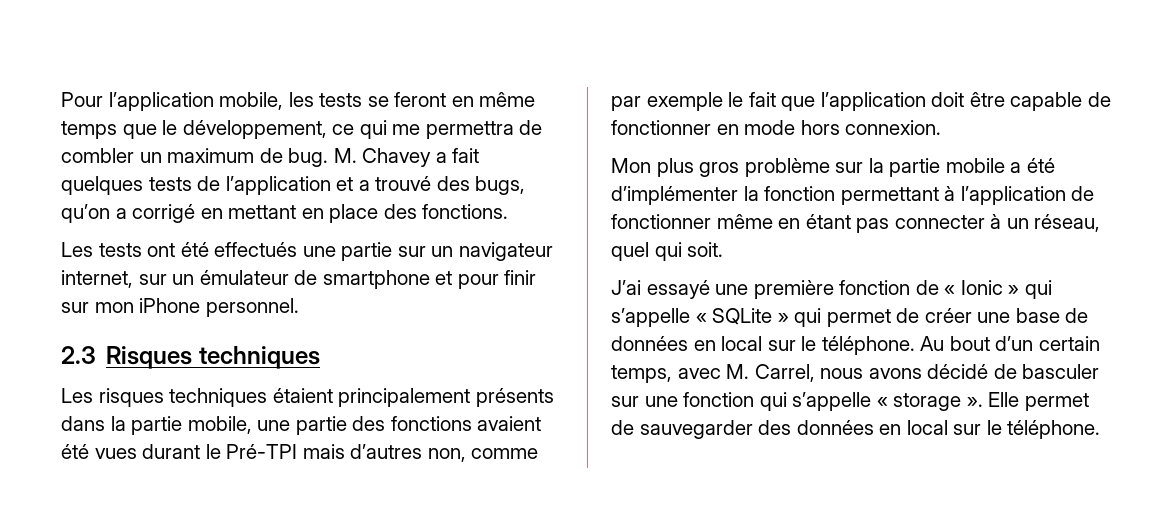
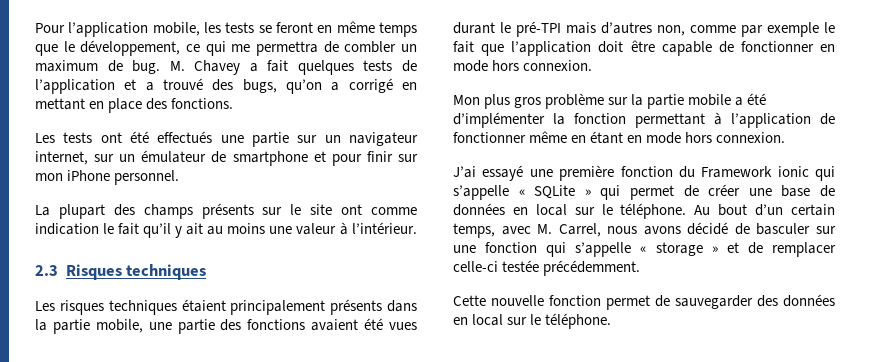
+ La plupart des champs présents sur le site ont comme indication le fait qu’il y ait au moins une valeur à l’intérieur.
- Les risques techniques étaient principalement présents dans la partie mobile, une partie des fonctions avaient été vues durant le Pré-TPI mais d’autres non, comme par exemple le fait que l’application doit être capable de fonctionner en mode hors connexion.
+ Les risques techniques étaient principalement présents dans la partie mobile, une partie des fonctions avaient été vues durant le pré-TPI mais d’autres non, comme par exemple le fait que l’application doit être capable de fonctionner en mode hors connexion.
- Mon plus gros problème sur la partie mobile a été d’implémenter la fonction permettant à l’application de fonctionner même en étant pas connecter à un réseau, quel qui soit.
+ Mon plus gros problème sur la partie mobile a été d’implémenter la fonction permettant à l’application de fonctionner même en étant en mode hors connexion.
- J’ai essayé une première fonction de « Ionic » qui s’appelle « SQLite » qui permet de créer une base de données en local sur le téléphone.
+ J’ai essayé une première fonction du Framework ionic qui s’appelle « SQLite » qui permet de créer une base de données en local sur le téléphone.
- Au bout d’un certain temps, avec M. Carrel, nous avons décidé de basculer sur une fonction qui s’appelle « storage ». Elle permet de sauvegarder des données en local sur le téléphone.
+ Au bout d’un certain temps, avec M. Carrel, nous avons décidé de basculer sur une fonction qui s’appelle « storage » et de remplacer celle-ci testée précédemment.
+ Cette nouvelle fonction permet de sauvegarder des données en local sur le téléphone.

